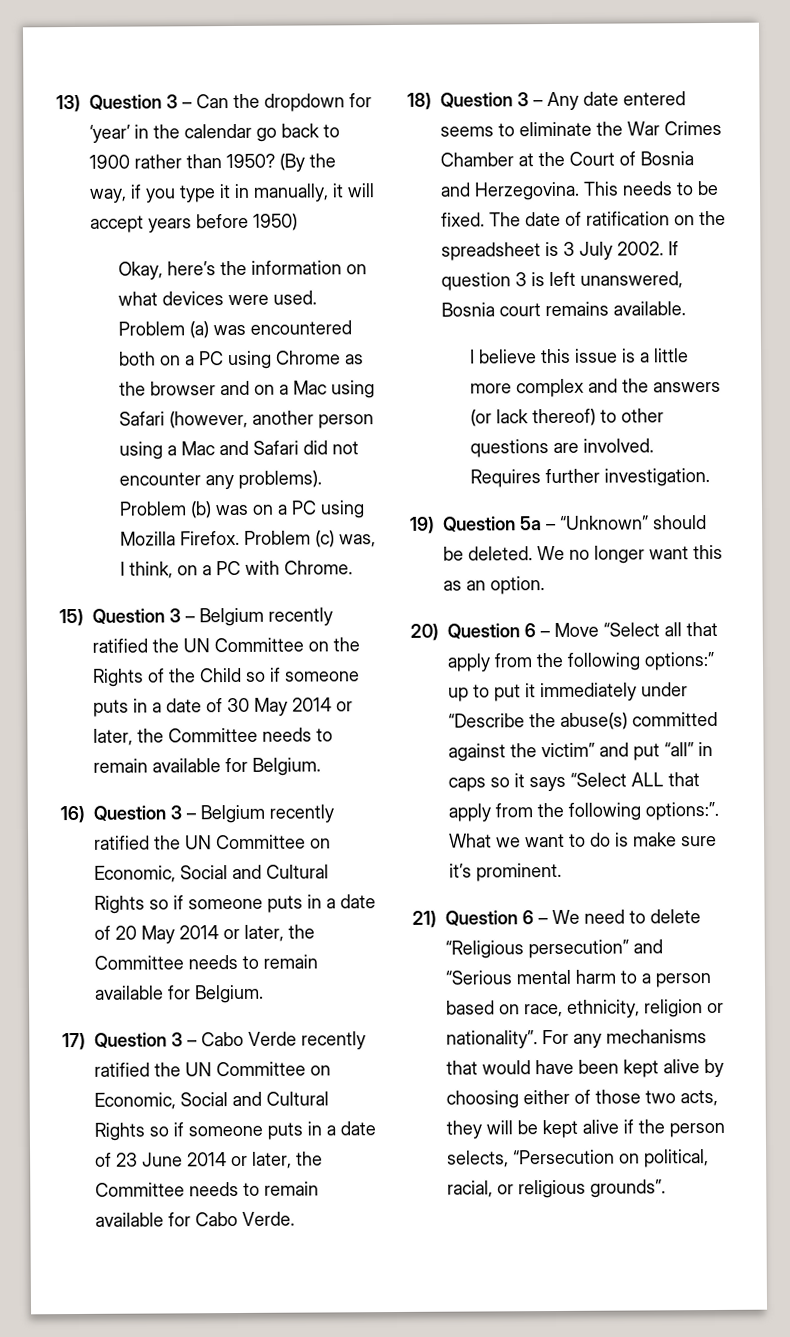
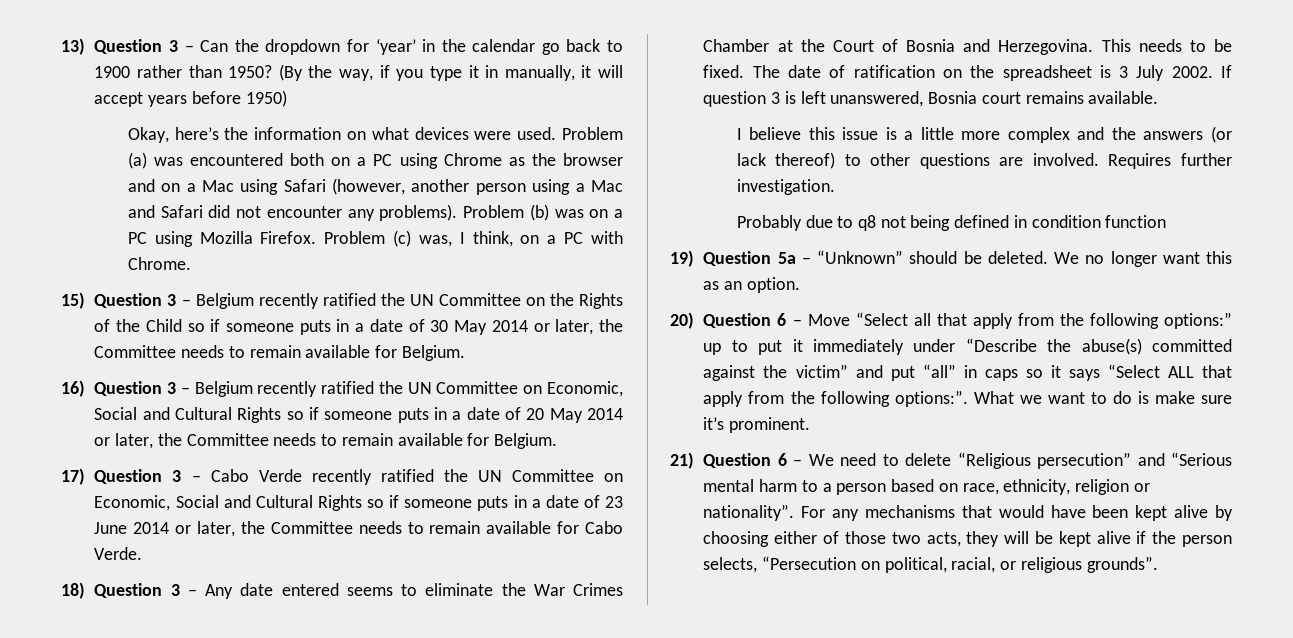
+ Probably due to q8 not being defined in condition function

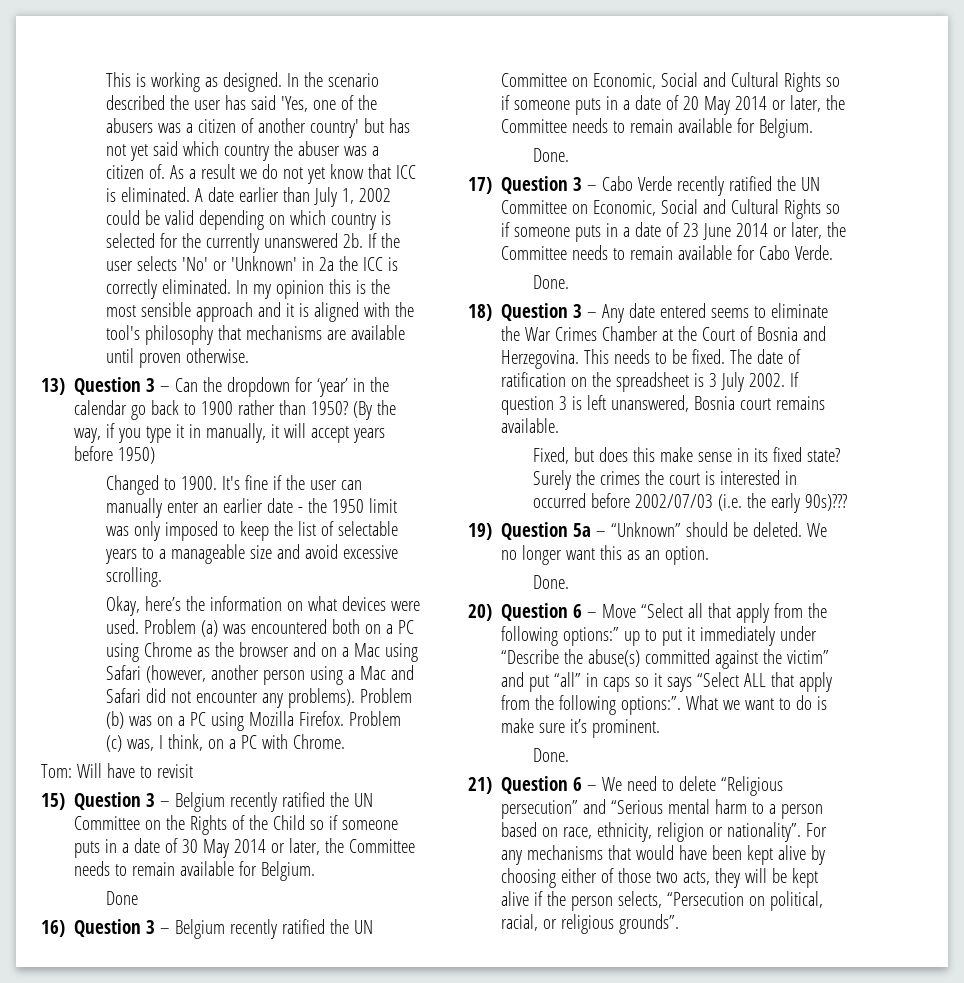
+ This is working as designed. In the scenario described the user has said 'Yes, one of the abusers was a citizen of another country' but has not yet said which country the abuser was a citizen of. As a result we do not yet know that ICC is eliminated. A date earlier than July 1, 2002 could be valid depending on which country is selected for the currently unanswered 2b. If the user selects 'No' or 'Unknown' in 2a the ICC is correctly eliminated. In my opinion this is the most sensible approach and it is aligned with the tool's philosophy that mechanisms are available until proven otherwise.
+ Changed to 1900. It's fine if the user can manually enter an earlier date - the 1950 limit was only imposed to keep the list of selectable years to a manageable size and avoid excessive scrolling.
+ Tom: Will have to revisit
+ Done
  16) Question 3 – Belgium recently ratified the UN Committee on Economic, Social and Cultural Rights so if someone puts in a date of 20 May 2014 or later, the Committee needs to remain available for Belgium.
+ Done.
  17) Question 3 – Cabo Verde recently ratified the UN Committee on Economic, Social and Cultural Rights so if someone puts in a date of 23 June 2014 or later, the Committee needs to remain available for Cabo Verde.
+ Done.
- I believe this issue is a little more complex and the answers (or lack thereof) to other questions are involved. Requires further investigation.
- Probably due to q8 not being defined in condition function
+ Fixed, but does this make sense in its fixed state? Surely the crimes the court is interested in occurred before 2002/07/03 (i.e. the early 90s)???
  We no longer want this as an option.
+ Done.
  What we want to do is make sure it’s prominent.
+ Done.

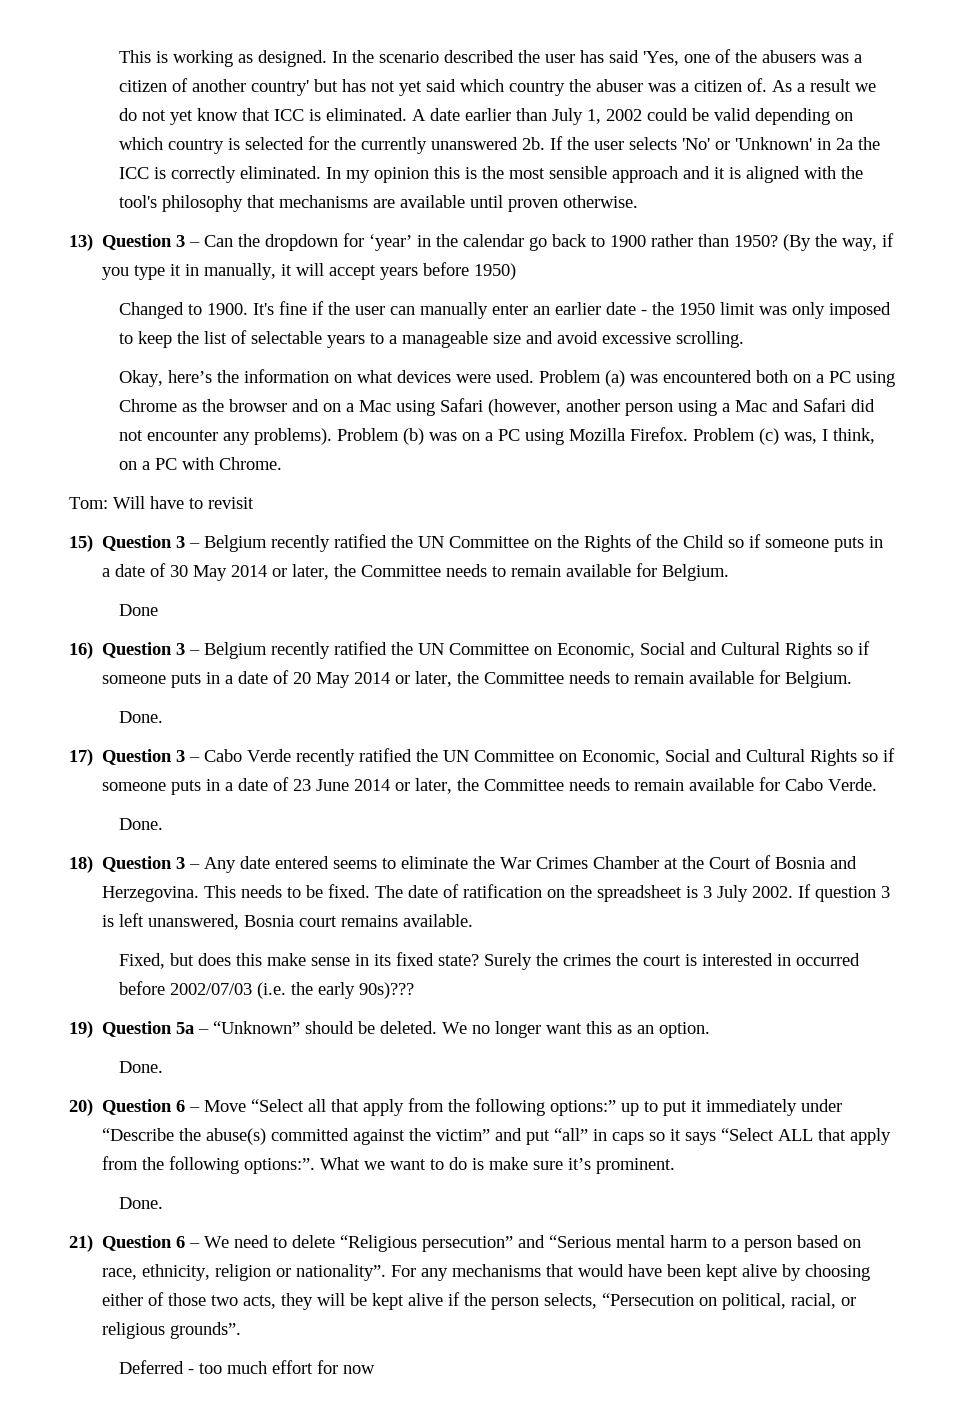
+ Deferred - too much effort for now

